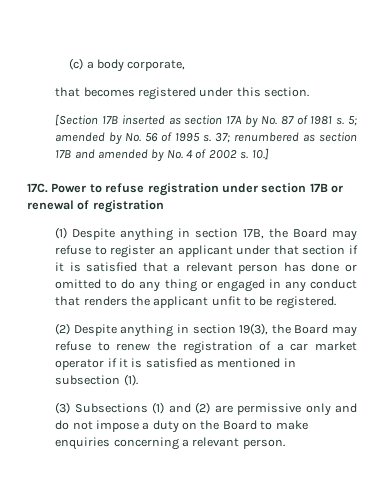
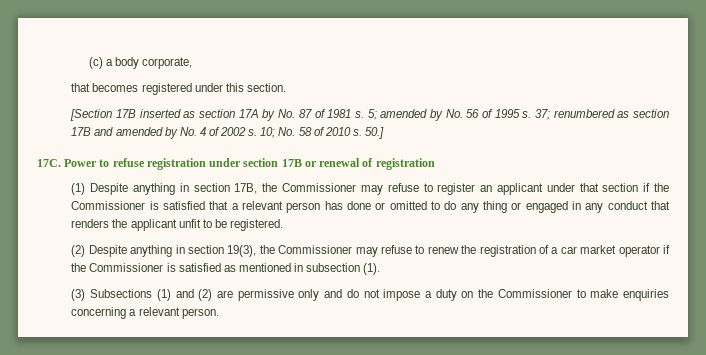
- 10.]
+ 10; No. 58 of 2010 s. 50.]
- (1) Despite anything in section 17B, the Board may refuse to register an applicant under that section if it is satisfied that a relevant person has done or omitted to do any thing or engaged in any conduct that renders the applicant unfit to be registered.
+ (1) Despite anything in section 17B, the Commissioner may refuse to register an applicant under that section if the Commissioner is satisfied that a relevant person has done or omitted to do any thing or engaged in any conduct that renders the applicant unfit to be registered.
- (2) Despite anything in section 19(3), the Board may refuse to renew the registration of a car market operator if it is satisfied as mentioned in subsection (1).
+ (2) Despite anything in section 19(3), the Commissioner may refuse to renew the registration of a car market operator if the Commissioner is satisfied as mentioned in subsection (1).
- (3) Subsections (1) and (2) are permissive only and do not impose a duty on the Board to make enquiries concerning a relevant person.
+ (3) Subsections (1) and (2) are permissive only and do not impose a duty on the Commissioner to make enquiries concerning a relevant person.

